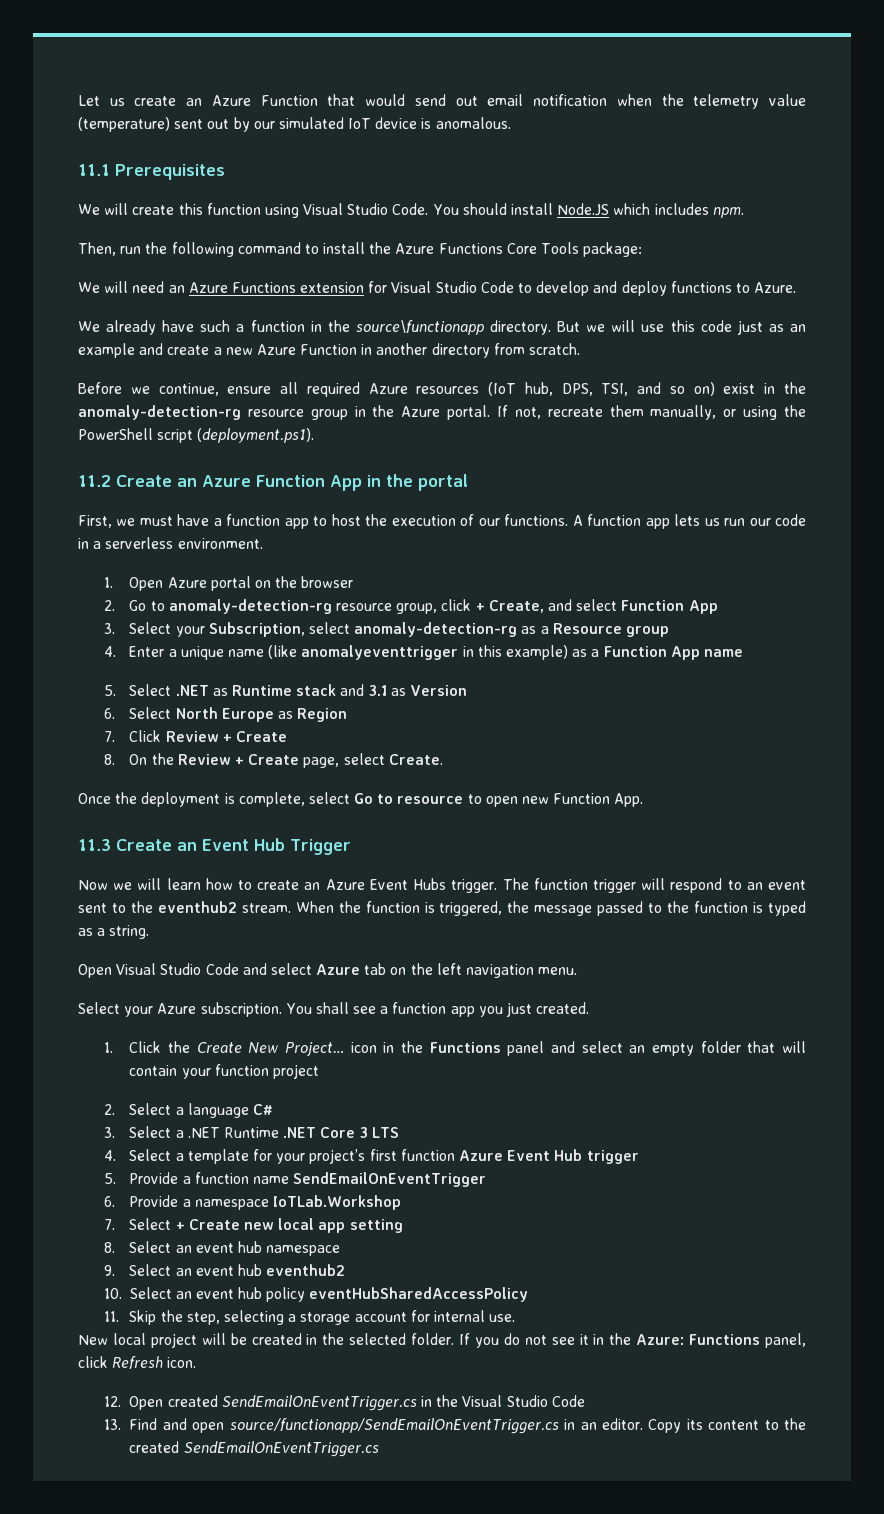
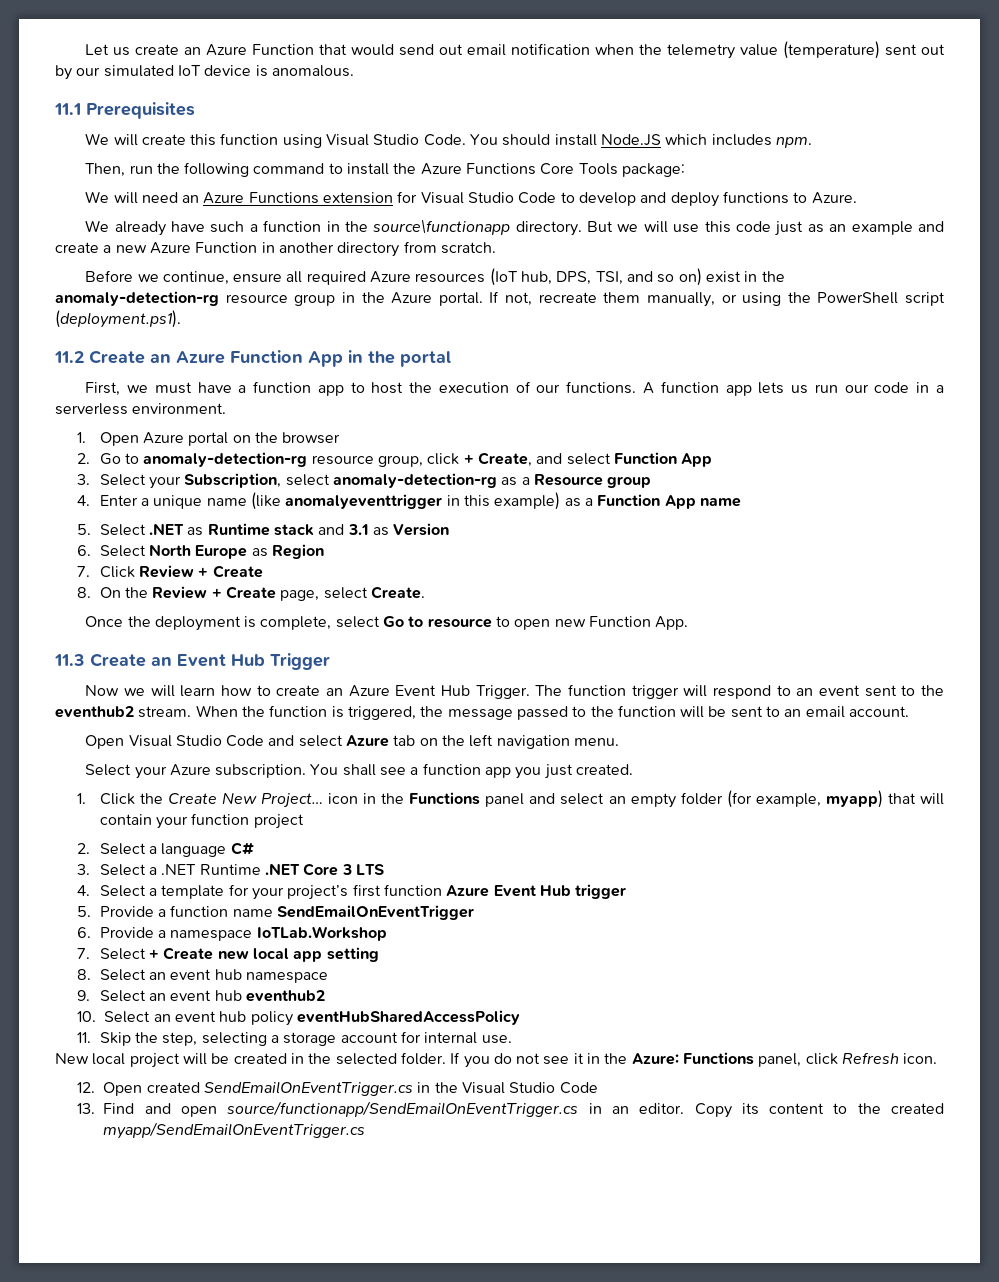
- Now we will learn how to create an Azure Event Hubs trigger.
+ Now we will learn how to create an Azure Event Hub Trigger.
- When the function is triggered, the message passed to the function is typed as a string.
+ When the function is triggered, the message passed to the function will be sent to an email account.
- 1. Click the Create New Project… icon in the Functions panel and select an empty folder that will contain your function project
+ 1. Click the Create New Project… icon in the Functions panel and select an empty folder (for example, myapp) that will contain your function project
- Copy its content to the created SendEmailOnEventTrigger.cs
+ Copy its content to the created myapp/SendEmailOnEventTrigger.cs

